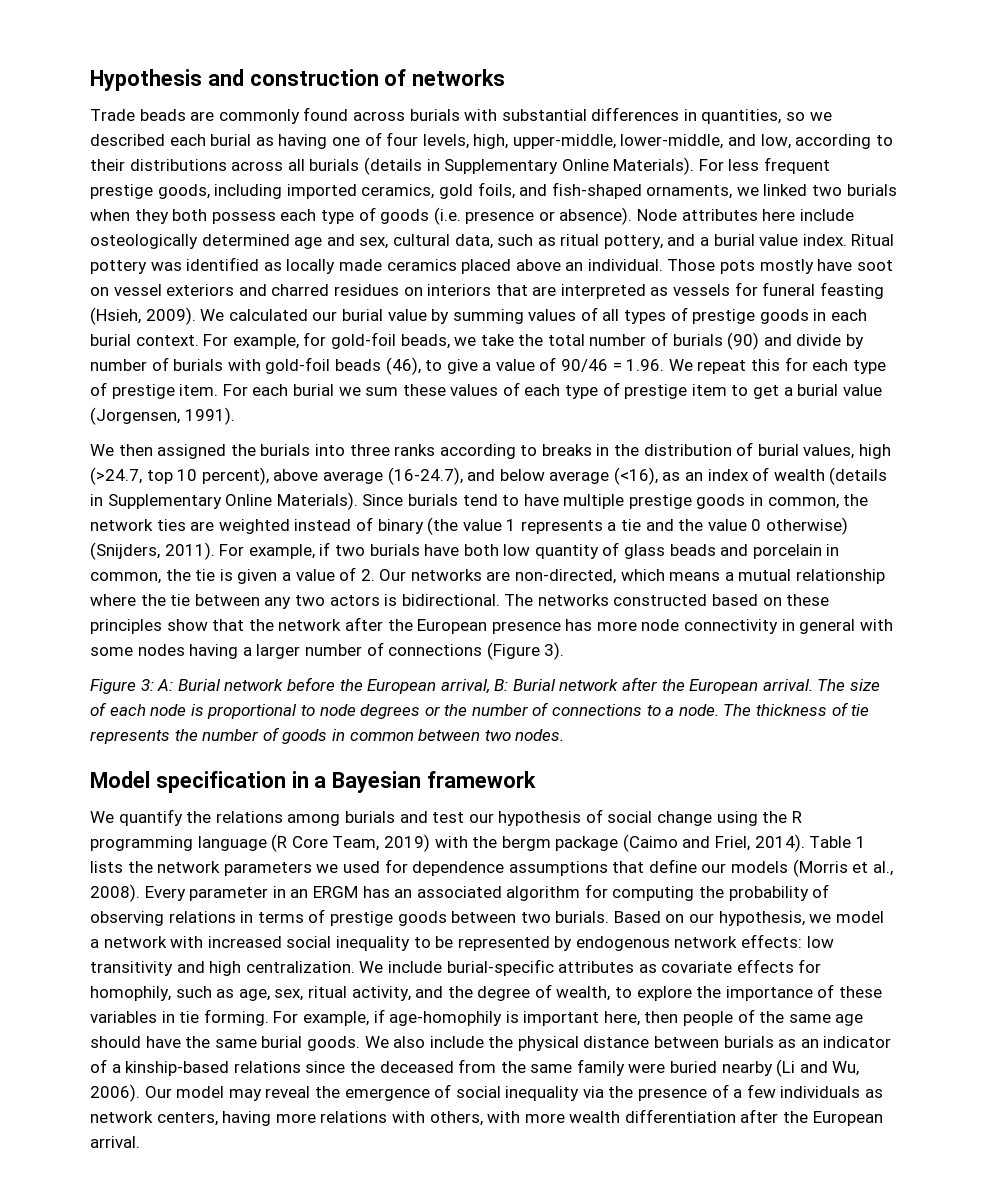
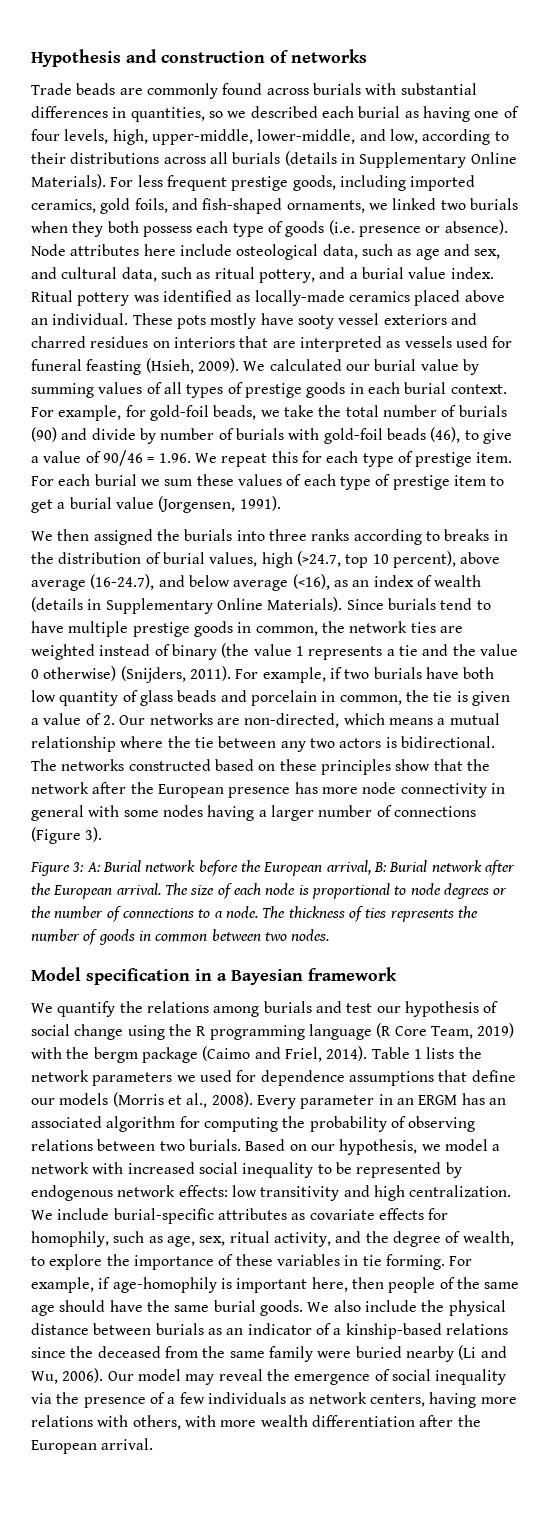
- Node attributes here include osteologically determined age and sex, cultural data, such as ritual pottery, and a burial value index.
+ Node attributes here include osteological data, such as age and sex, and cultural data, such as ritual pottery, and a burial value index.
- Ritual pottery was identified as locally made ceramics placed above an individual.
+ Ritual pottery was identified as locally-made ceramics placed above an individual.
- Those pots mostly have soot on vessel exteriors and charred residues on interiors that are interpreted as vessels for funeral feasting (Hsieh, 2009).
+ These pots mostly have sooty vessel exteriors and charred residues on interiors that are interpreted as vessels used for funeral feasting (Hsieh, 2009).
- The thickness of tie represents the number of goods in common between two nodes.
+ The thickness of ties represents the number of goods in common between two nodes.
- Every parameter in an ERGM has an associated algorithm for computing the probability of observing relations in terms of prestige goods between two burials.
+ Every parameter in an ERGM has an associated algorithm for computing the probability of observing relations between two burials.

